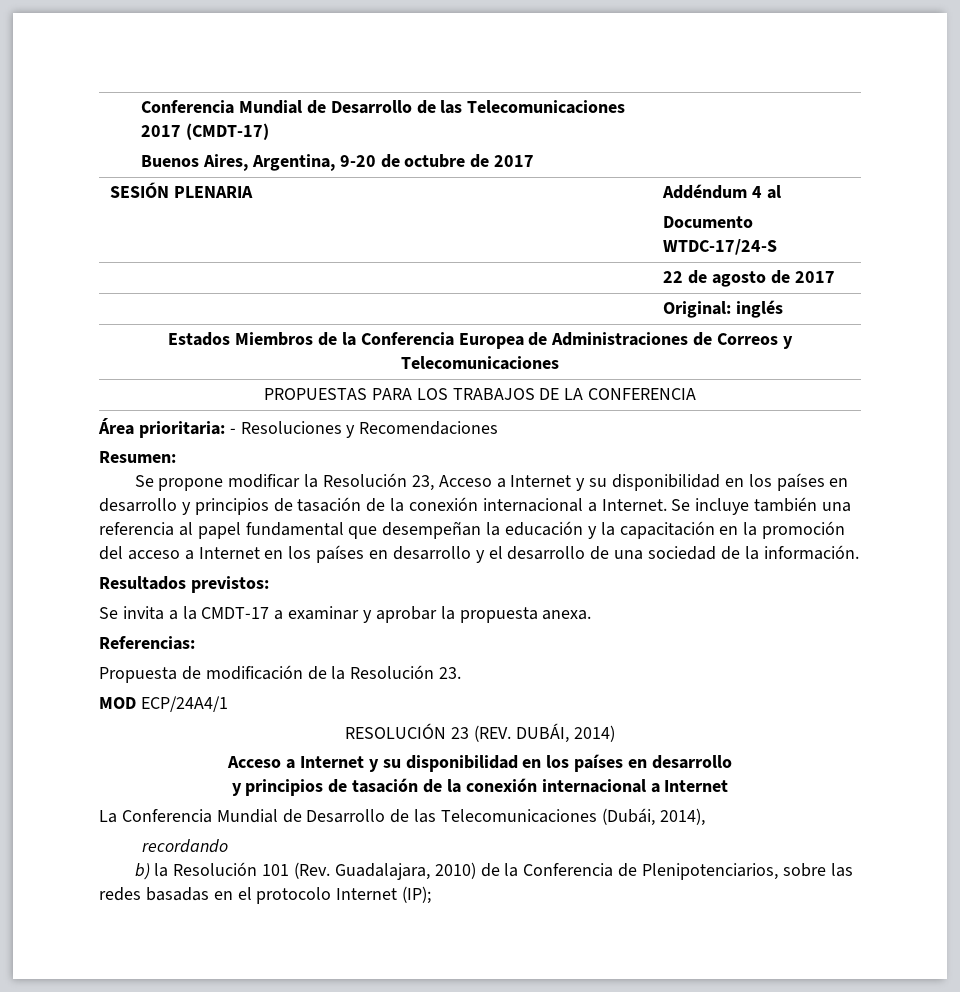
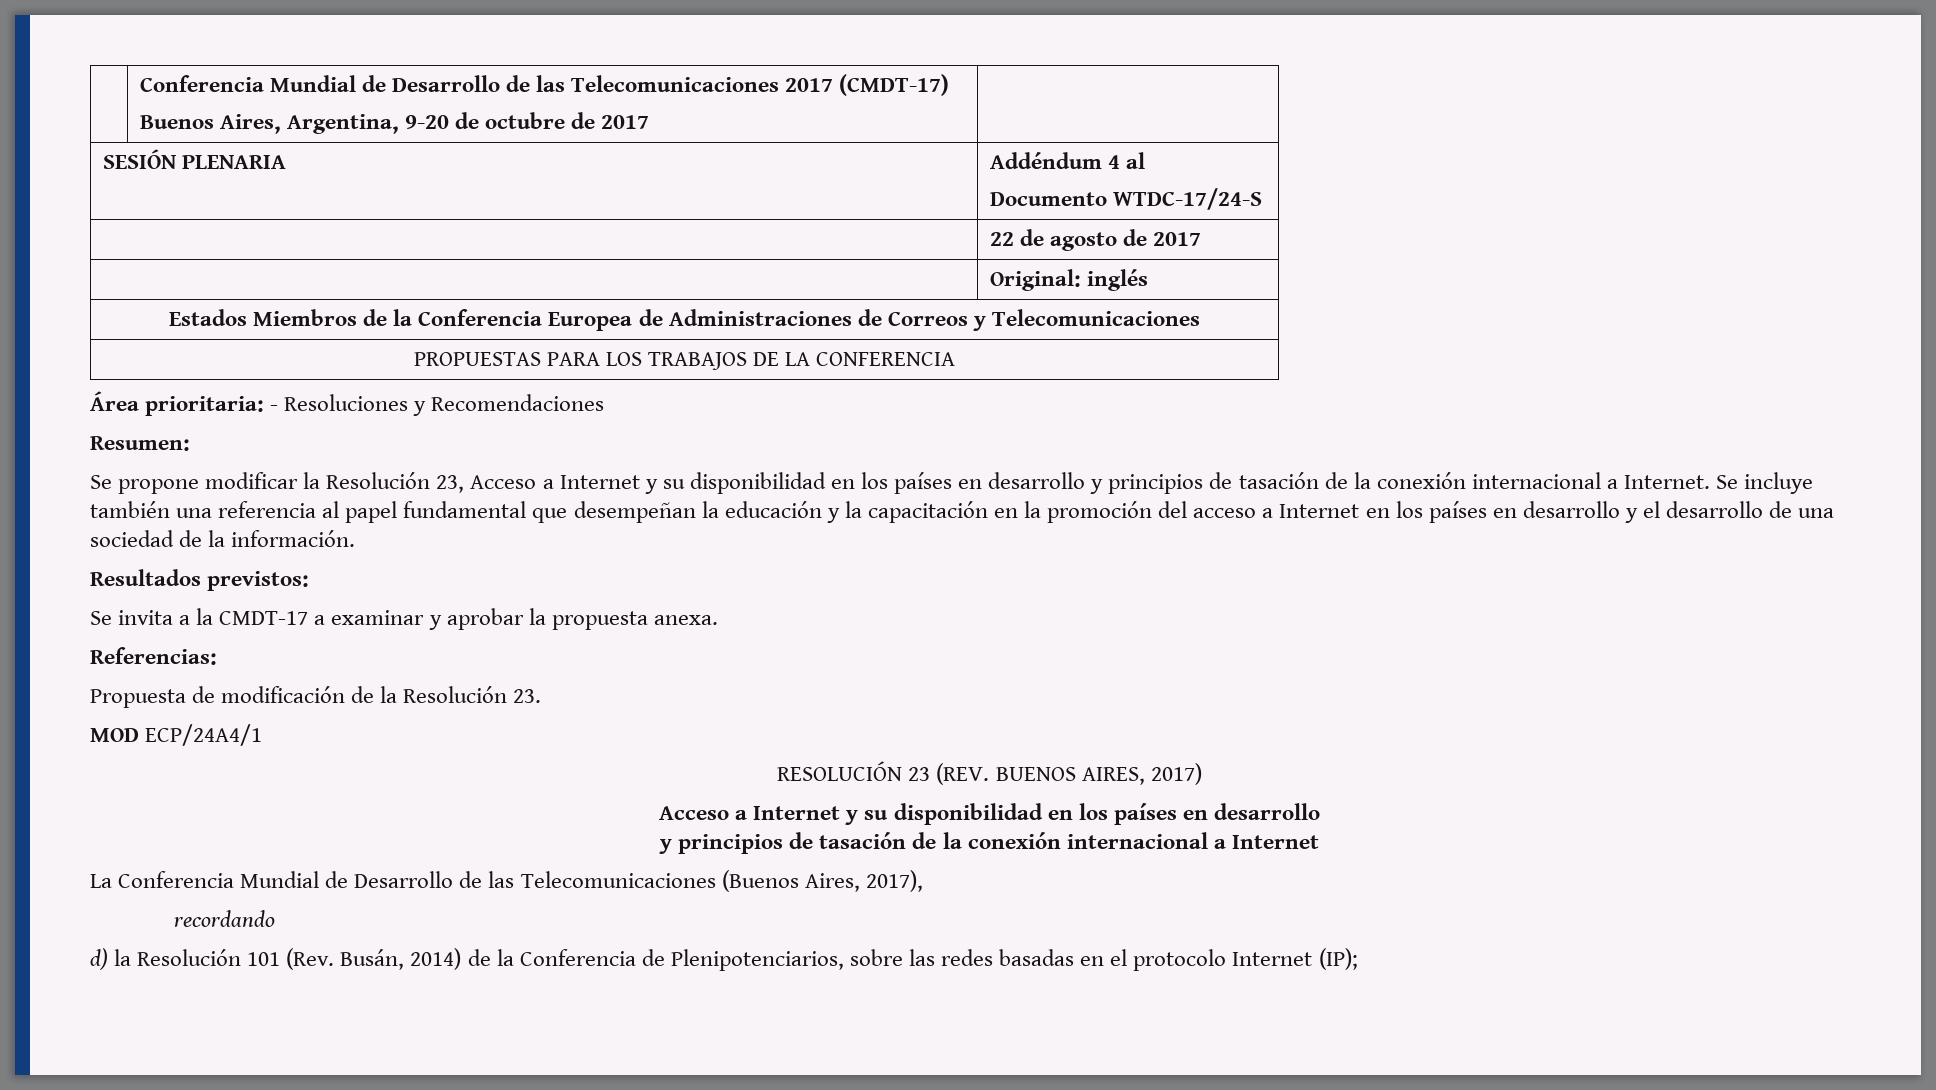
- RESOLUCIÓN 23 (REV. DUBÁI, 2014)
+ RESOLUCIÓN 23 (REV. BUENOS AIRES, 2017)
- La Conferencia Mundial de Desarrollo de las Telecomunicaciones (Dubái, 2014),
+ La Conferencia Mundial de Desarrollo de las Telecomunicaciones (Buenos Aires, 2017),
- b) la Resolución 101 (Rev. Guadalajara, 2010) de la Conferencia de Plenipotenciarios, sobre las redes basadas en el protocolo Internet (IP);
+ d) la Resolución 101 (Rev. Busán, 2014) de la Conferencia de Plenipotenciarios, sobre las redes basadas en el protocolo Internet (IP);

